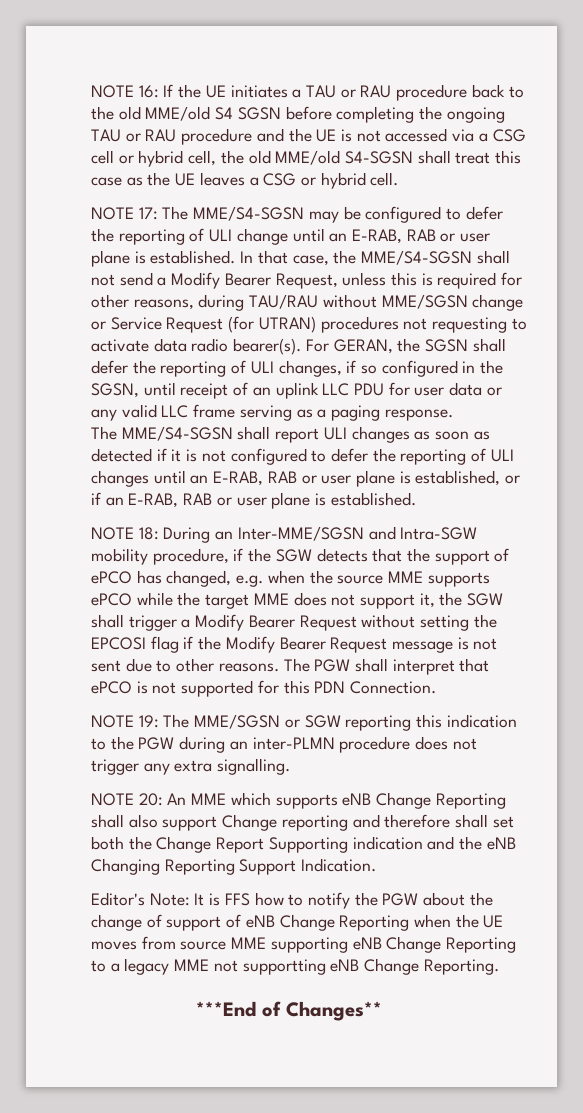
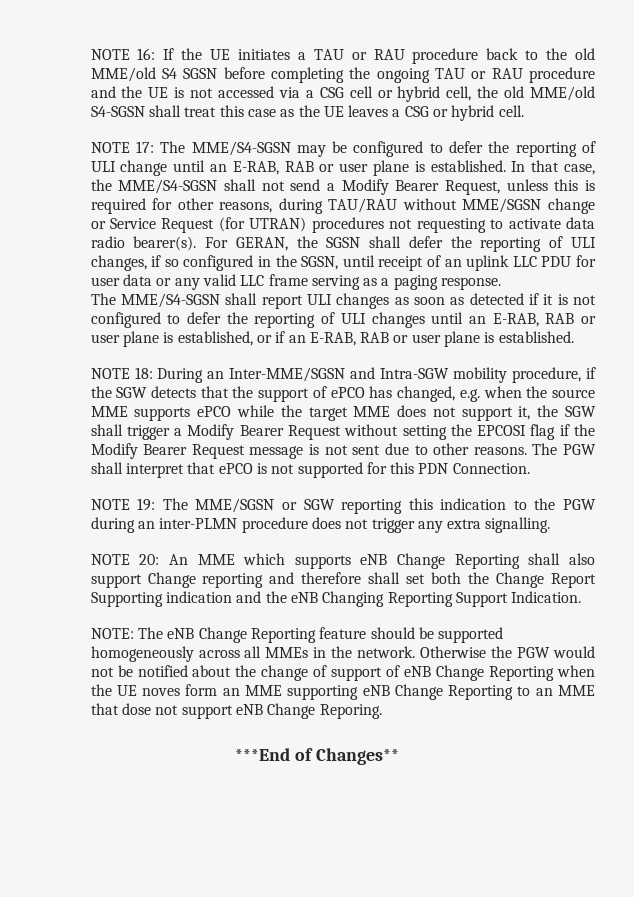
- Editor's Note: It is FFS how to notify the PGW about the change of support of eNB Change Reporting when the UE moves from source MME supporting eNB Change Reporting to a legacy MME not supportting eNB Change Reporting.
+ NOTE: The eNB Change Reporting feature should be supported homogeneously across all MMEs in the network. Otherwise the PGW would not be notified about the change of support of eNB Change Reporting when the UE noves form an MME supporting eNB Change Reporting to an MME that dose not support eNB Change Reporing.

